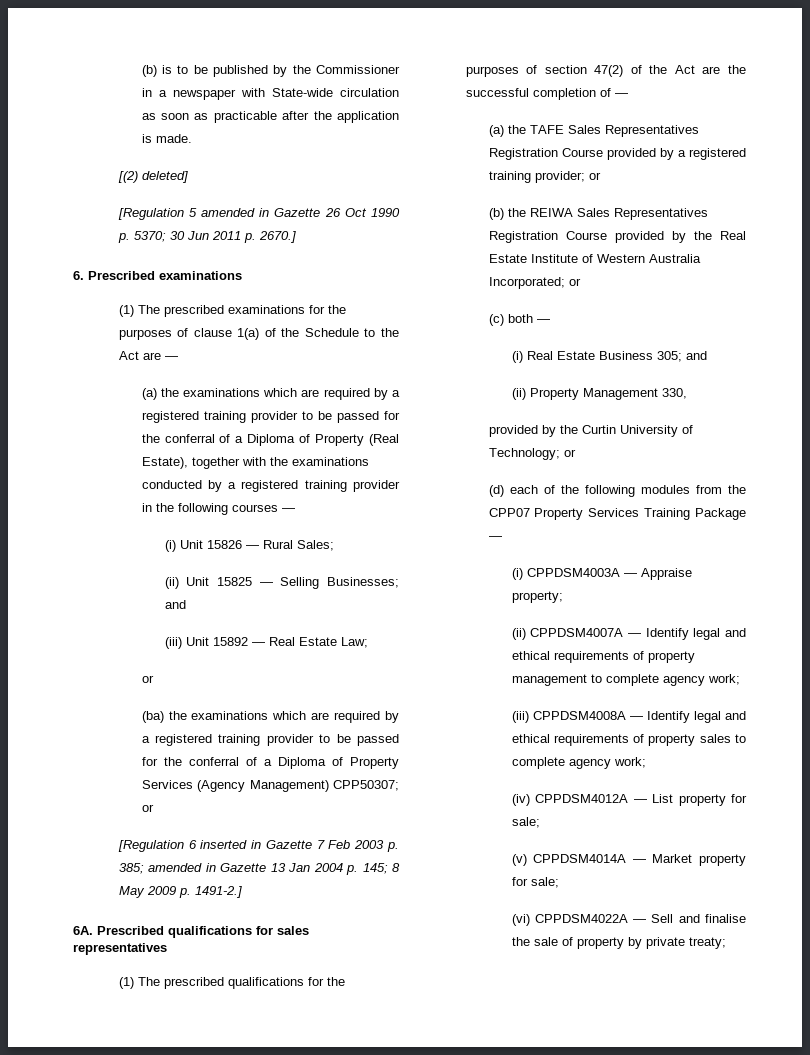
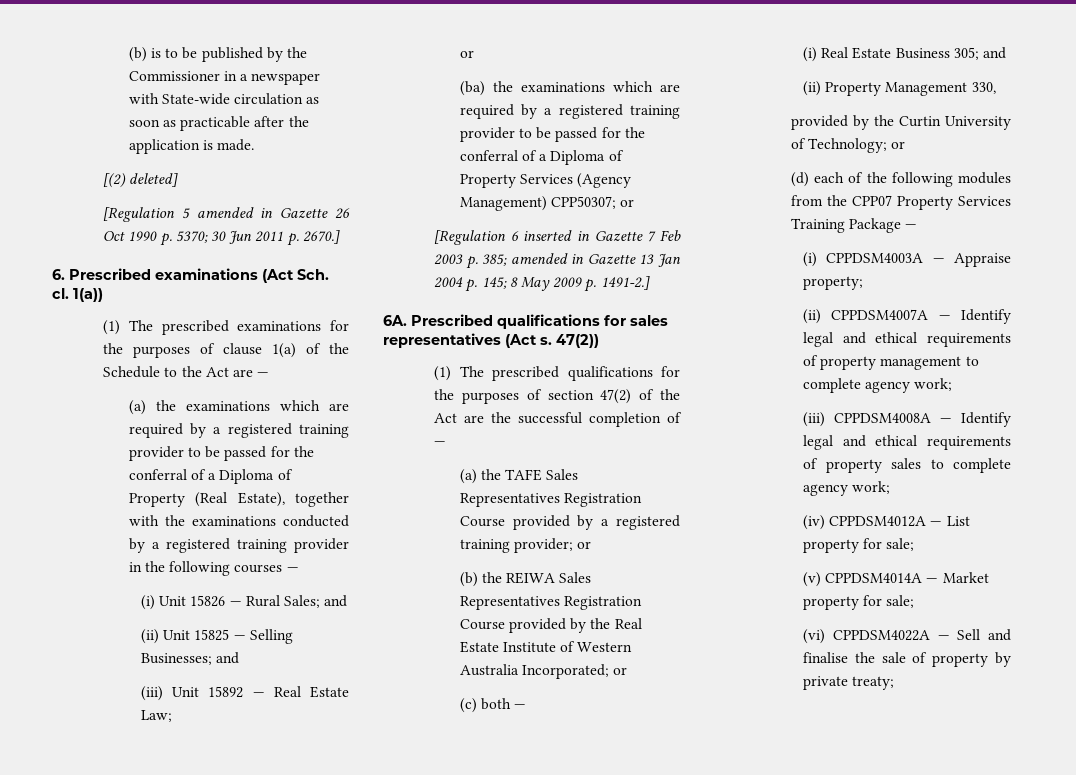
- 6. Prescribed examinations
+ 6. Prescribed examinations (Act Sch. cl. 1(a))
- (i) Unit 15826 — Rural Sales;
+ (i) Unit 15826 — Rural Sales; and
- Prescribed qualifications for sales representatives
+ Prescribed qualifications for sales representatives (Act s. 47(2))

